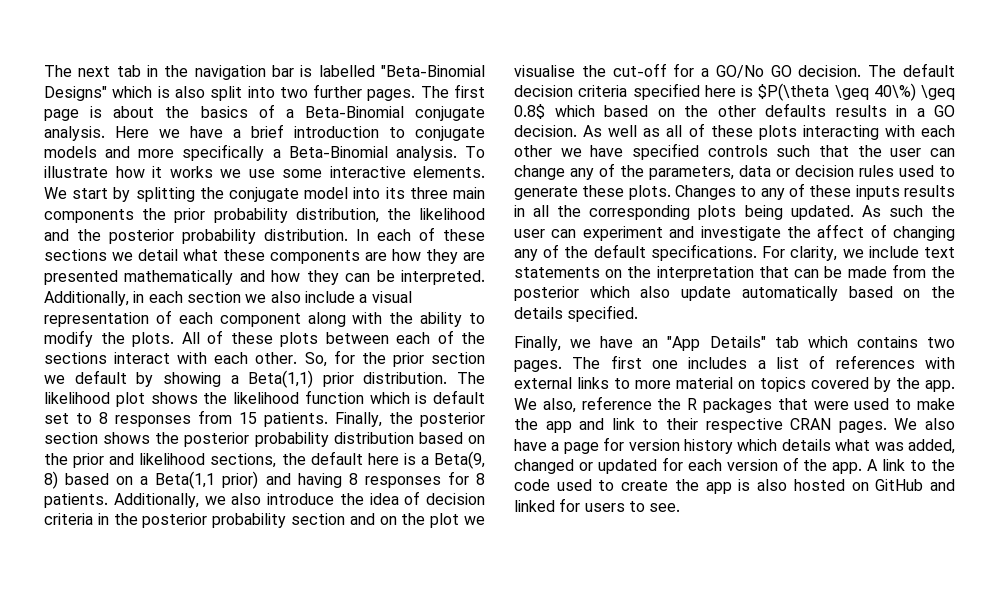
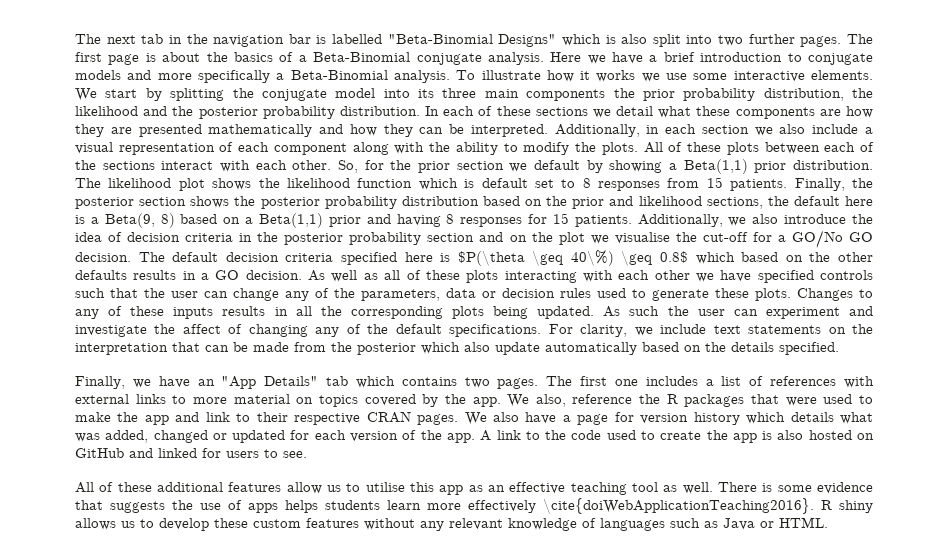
- Finally, the posterior section shows the posterior probability distribution based on the prior and likelihood sections, the default here is a Beta(9, 8) based on a Beta(1,1 prior) and having 8 responses for 8 patients.
+ Finally, the posterior section shows the posterior probability distribution based on the prior and likelihood sections, the default here is a Beta(9, 8) based on a Beta(1,1) prior and having 8 responses for 15 patients.
+ All of these additional features allow us to utilise this app as an effective teaching tool as well. There is some evidence that suggests the use of apps helps students learn more effectively \cite{doiWebApplicationTeaching2016}. R shiny allows us to develop these custom features without any relevant knowledge of languages such as Java or HTML.

